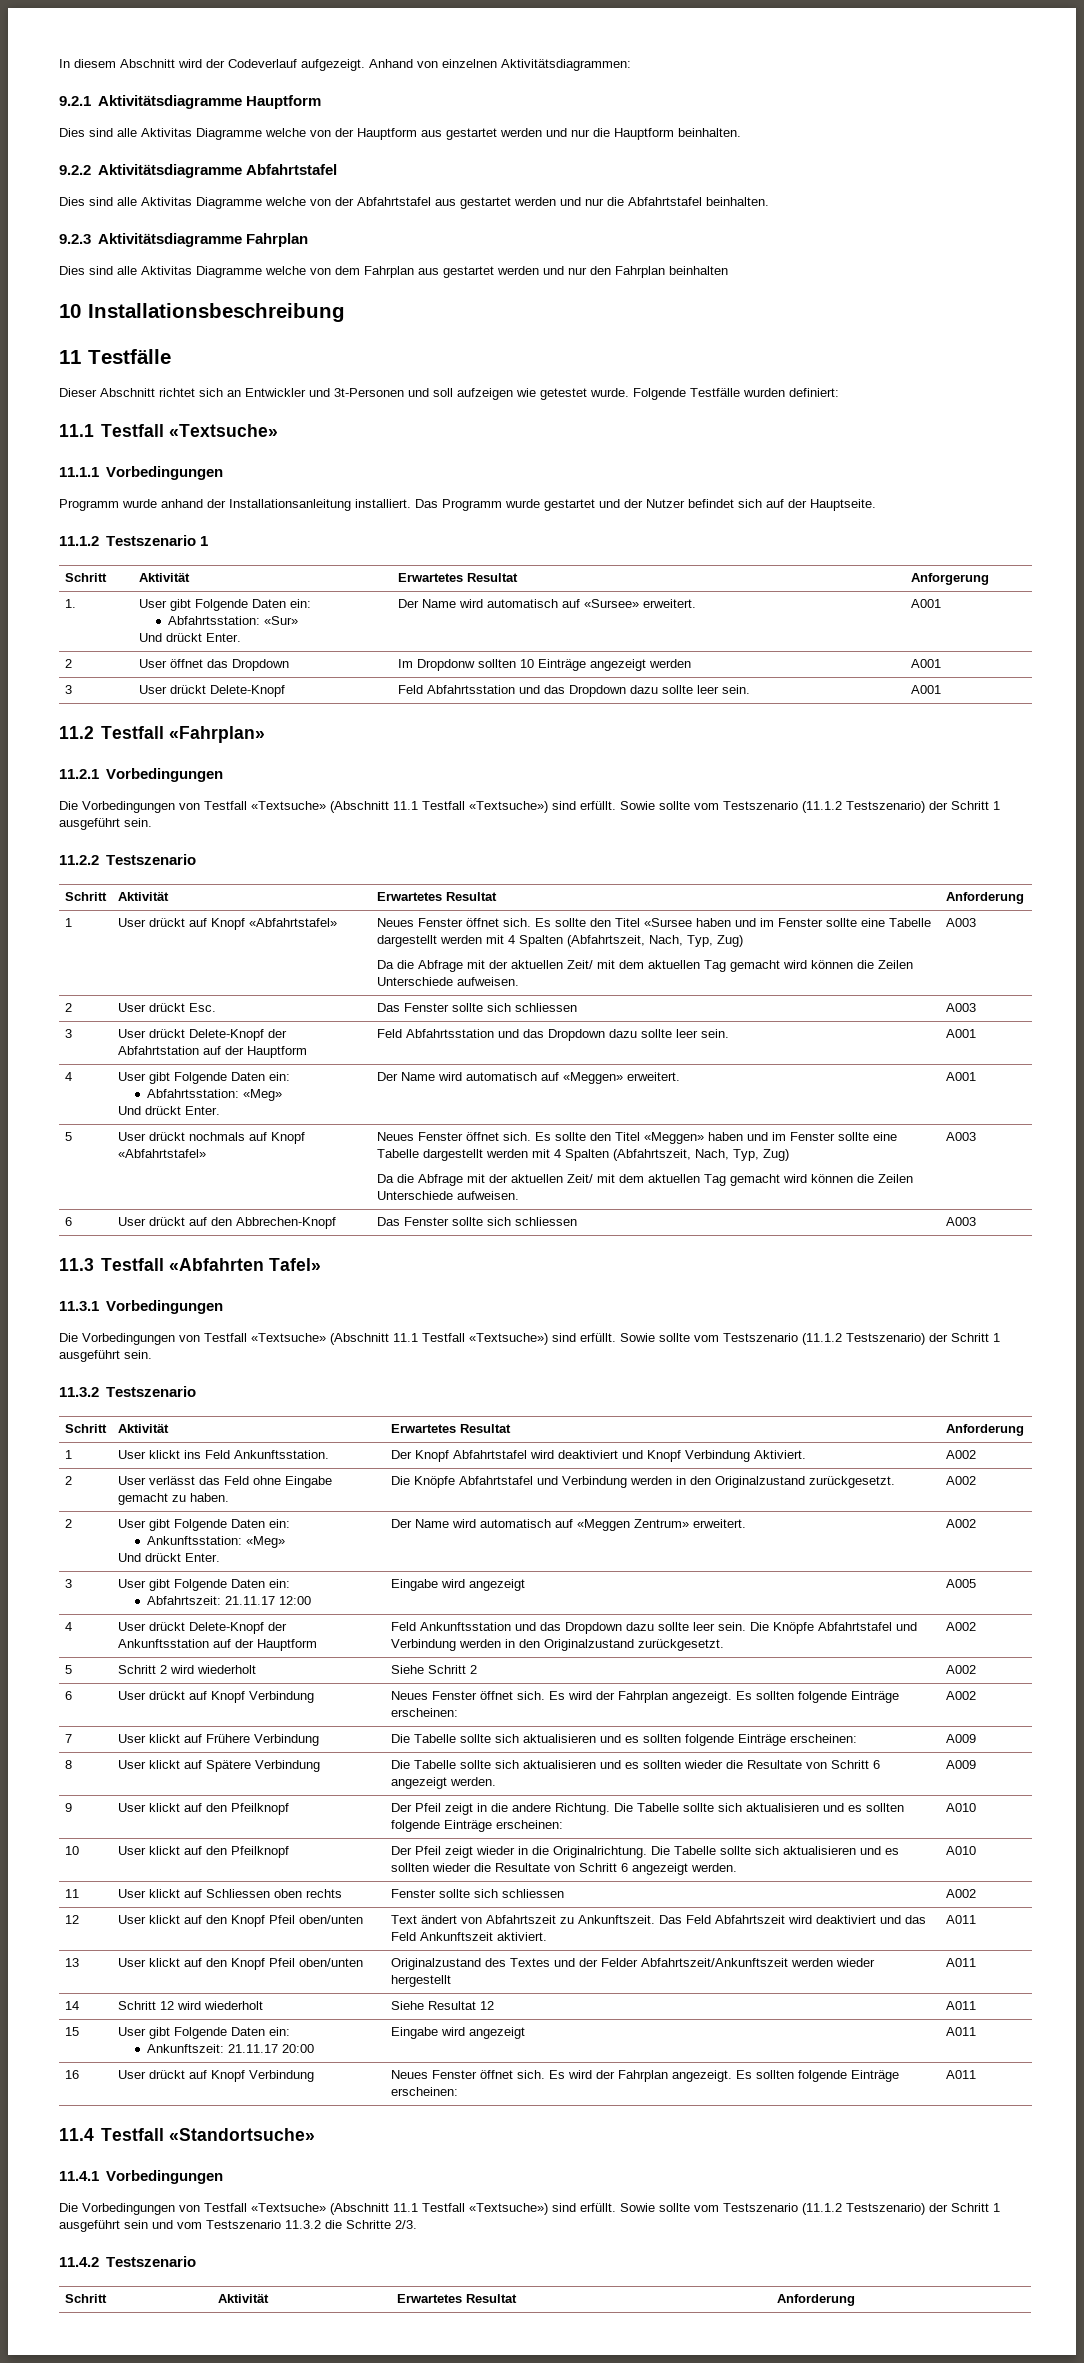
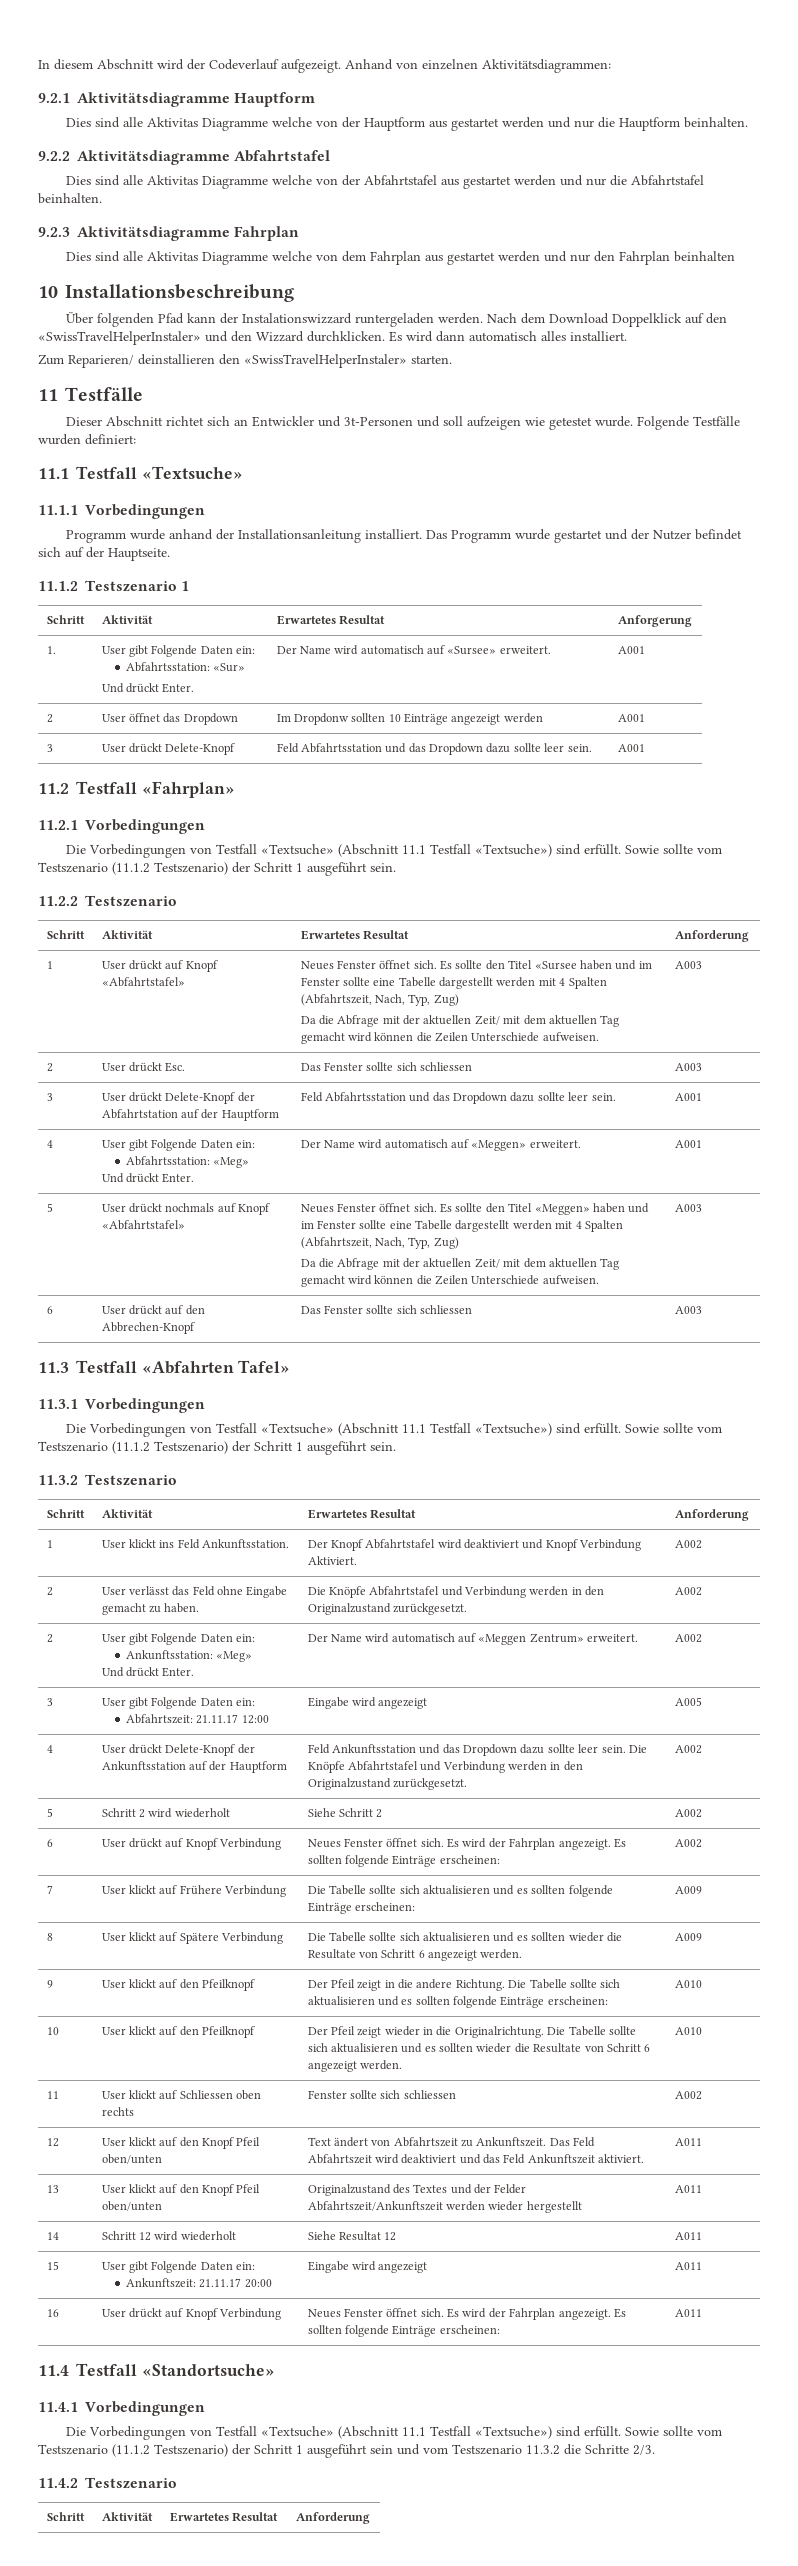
+ Über folgenden Pfad kann der Instalationswizzard runtergeladen werden. Nach dem Download Doppelklick auf den «SwissTravelHelperInstaler» und den Wizzard durchklicken. Es wird dann automatisch alles installiert.
+ Zum Reparieren/ deinstallieren den «SwissTravelHelperInstaler» starten.

